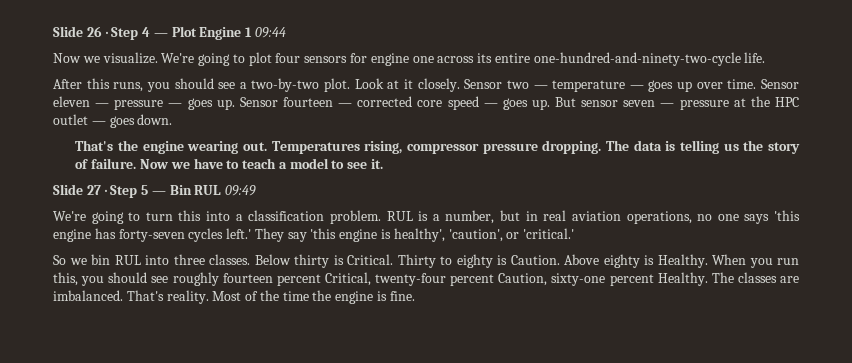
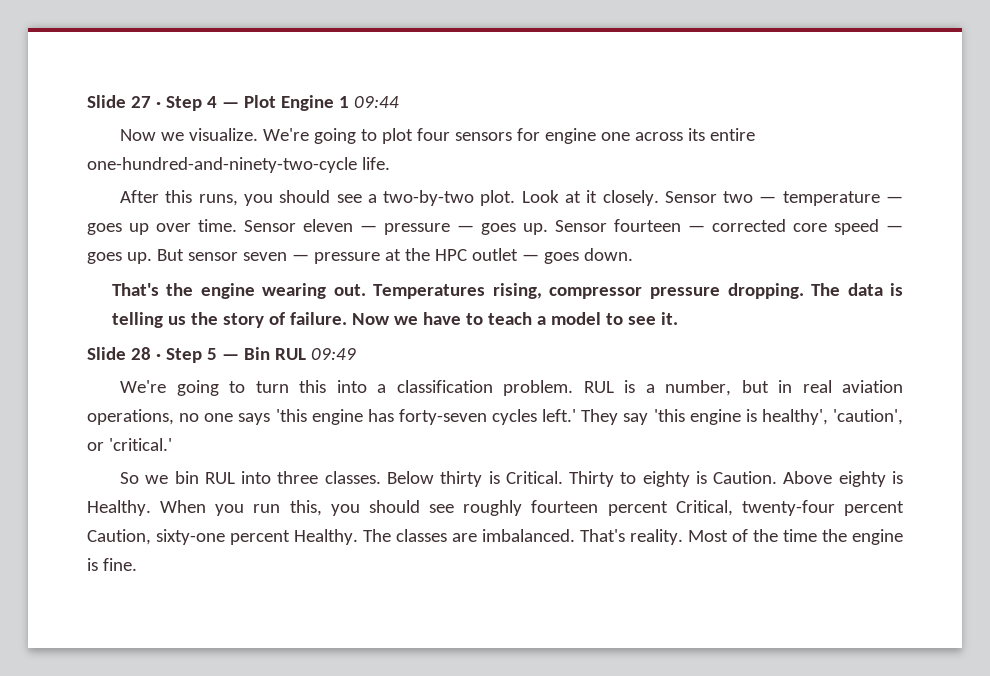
- Slide 26 · Step 4 — Plot Engine 1 09:44
+ Slide 27 · Step 4 — Plot Engine 1 09:44
- Slide 27 · Step 5 — Bin RUL 09:49
+ Slide 28 · Step 5 — Bin RUL 09:49

